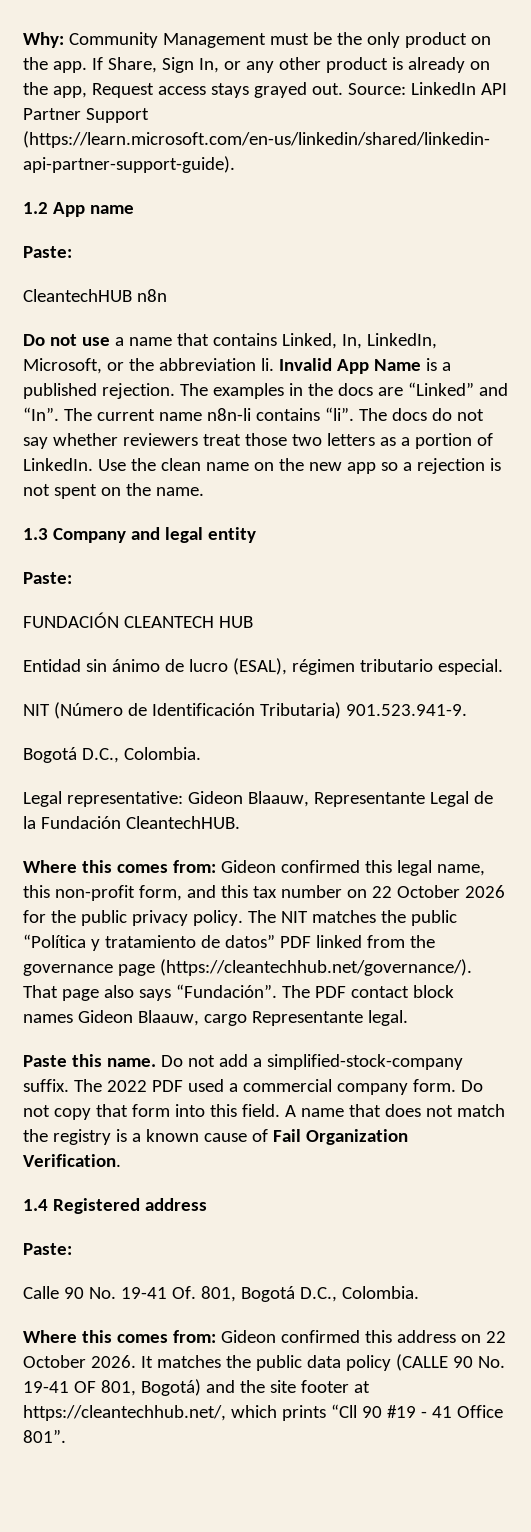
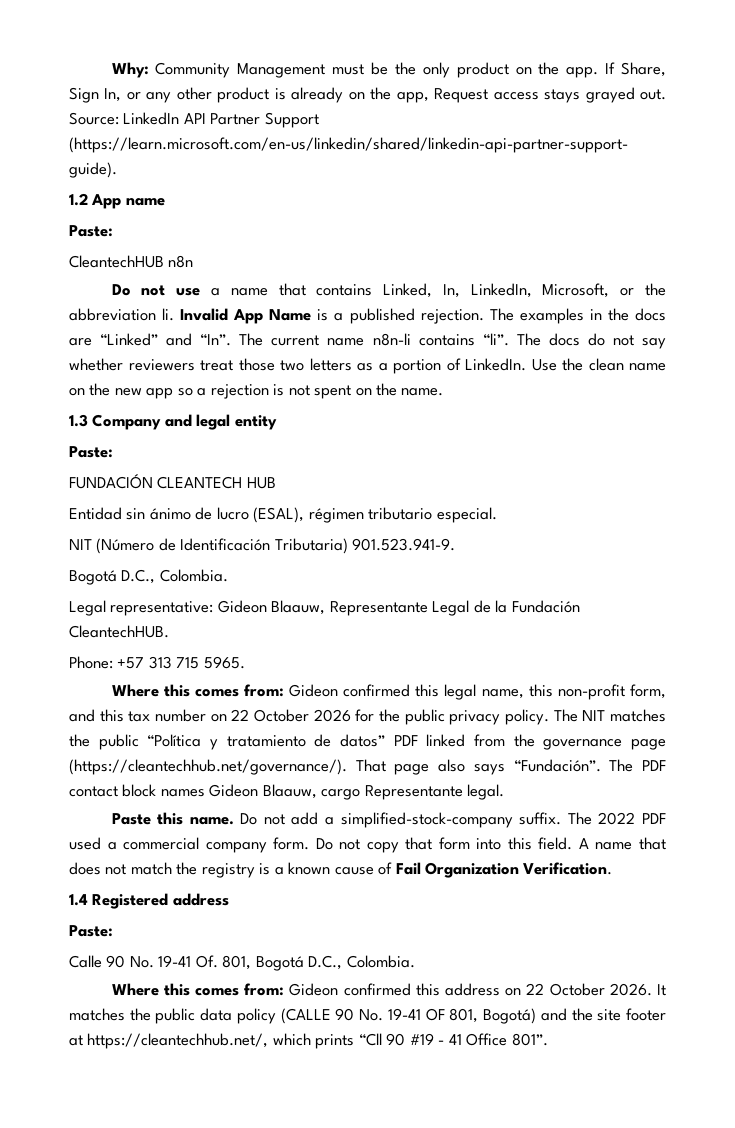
+ Phone: +57 313 715 5965.

